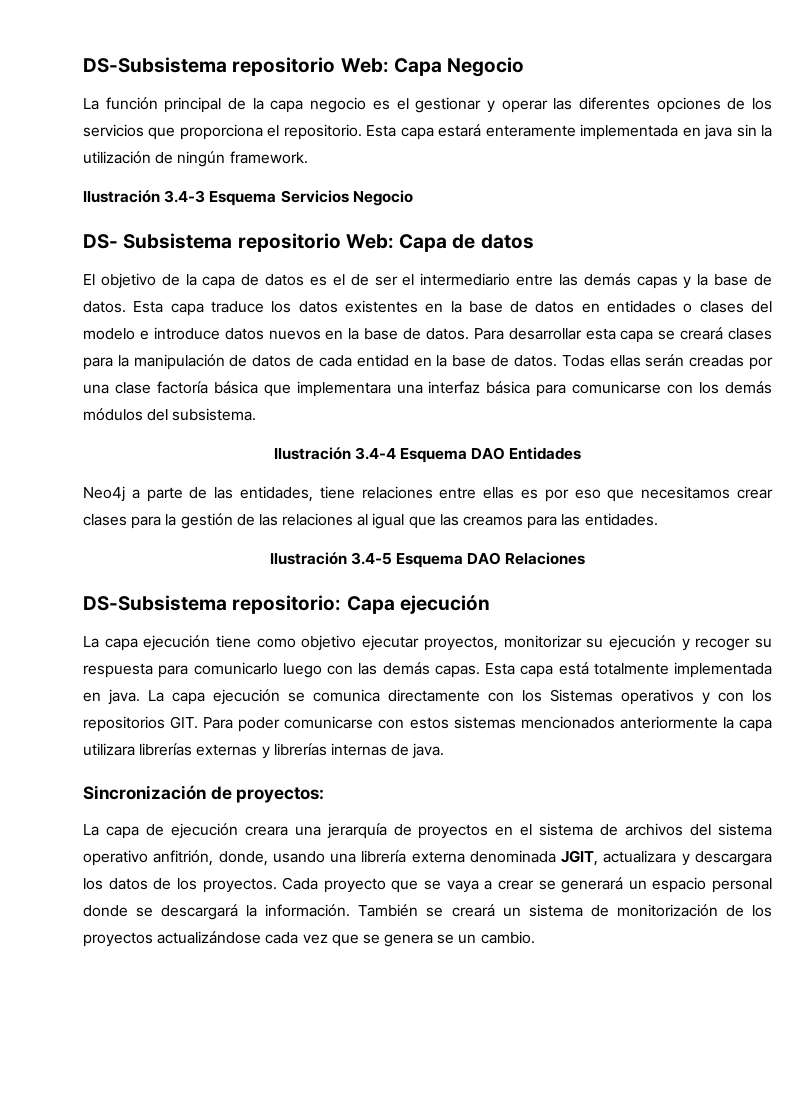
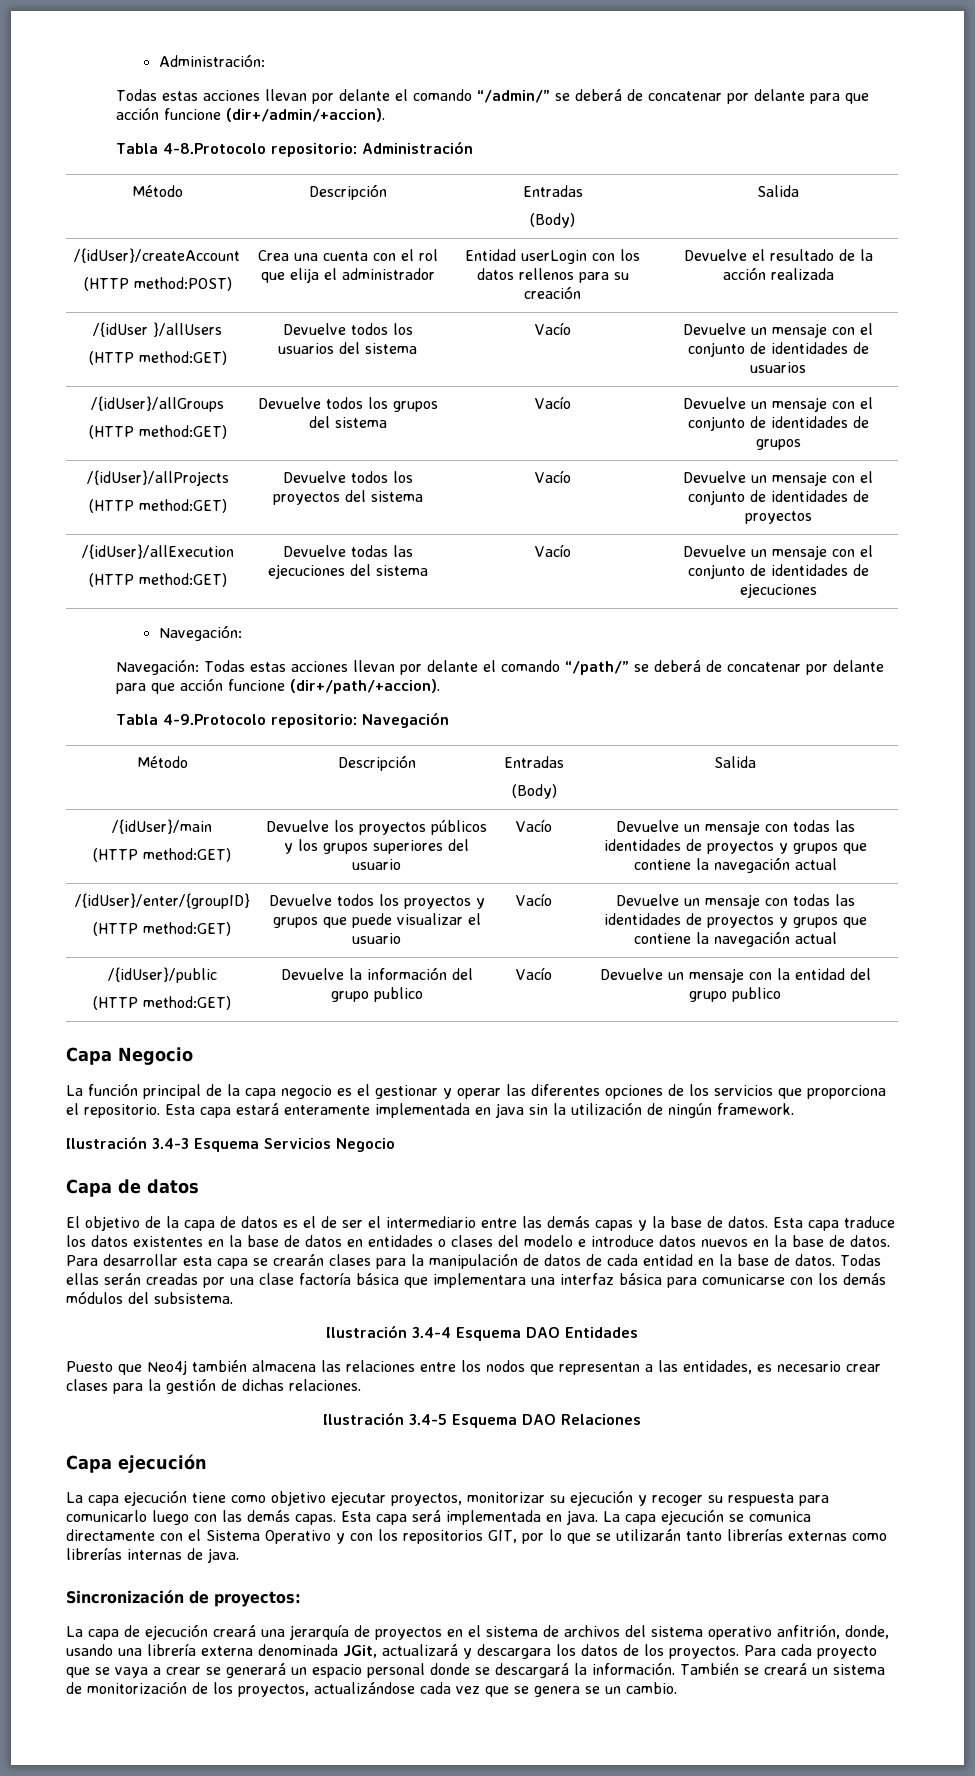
- DS-Subsistema repositorio Web: Capa Negocio
+ Administración:
+ Todas estas acciones llevan por delante el comando “/admin/” se deberá de concatenar por delante para que acción funcione (dir+/admin/+accion).
+ Tabla 4-8.Protocolo repositorio: Administración
+ Método | Descripción | Entradas
+ (Body) | Salida
+ /{idUser}/createAccount
+ (HTTP method:POST) | Crea una cuenta con el rol que elija el administrador | Entidad userLogin con los datos rellenos para su creación | Devuelve el resultado de la acción realizada
+ /{idUser }/allUsers
+ (HTTP method:GET) | Devuelve todos los usuarios del sistema | Vacío | Devuelve un mensaje con el conjunto de identidades de usuarios
+ /{idUser}/allGroups
+ (HTTP method:GET) | Devuelve todos los grupos del sistema | Vacío | Devuelve un mensaje con el conjunto de identidades de grupos
+ /{idUser}/allProjects
+ (HTTP method:GET) | Devuelve todos los proyectos del sistema | Vacío | Devuelve un mensaje con el conjunto de identidades de proyectos
+ /{idUser}/allExecution
+ (HTTP method:GET) | Devuelve todas las ejecuciones del sistema | Vacío | Devuelve un mensaje con el conjunto de identidades de ejecuciones
+ Navegación:
+ Navegación: Todas estas acciones llevan por delante el comando “/path/” se deberá de concatenar por delante para que acción funcione (dir+/path/+accion).
+ Tabla 4-9.Protocolo repositorio: Navegación
+ Método | Descripción | Entradas
+ (Body) | Salida
+ /{idUser}/main
+ (HTTP method:GET) | Devuelve los proyectos públicos y los grupos superiores del usuario | Vacío | Devuelve un mensaje con todas las identidades de proyectos y grupos que contiene la navegación actual
+ /{idUser}/enter/{groupID}
+ (HTTP method:GET) | Devuelve todos los proyectos y grupos que puede visualizar el usuario | Vacío | Devuelve un mensaje con todas las identidades de proyectos y grupos que contiene la navegación actual
+ /{idUser}/public
+ (HTTP method:GET) | Devuelve la información del grupo publico | Vacío | Devuelve un mensaje con la entidad del grupo publico
+ Capa Negocio
- DS- Subsistema repositorio Web: Capa de datos
+ Capa de datos
- Para desarrollar esta capa se creará clases para la manipulación de datos de cada entidad en la base de datos.
+ Para desarrollar esta capa se crearán clases para la manipulación de datos de cada entidad en la base de datos.
- Neo4j a parte de las entidades, tiene relaciones entre ellas es por eso que necesitamos crear clases para la gestión de las relaciones al igual que las creamos para las entidades.
+ Puesto que Neo4j también almacena las relaciones entre los nodos que representan a las entidades, es necesario crear clases para la gestión de dichas relaciones.
- DS-Subsistema repositorio: Capa ejecución
+ Capa ejecución
- Esta capa está totalmente implementada en java.
+ Esta capa será implementada en java.
- La capa ejecución se comunica directamente con los Sistemas operativos y con los repositorios GIT. Para poder comunicarse con estos sistemas mencionados anteriormente la capa utilizara librerías externas y librerías internas de java.
+ La capa ejecución se comunica directamente con el Sistema Operativo y con los repositorios GIT, por lo que se utilizarán tanto librerías externas como librerías internas de java.
- La capa de ejecución creara una jerarquía de proyectos en el sistema de archivos del sistema operativo anfitrión, donde, usando una librería externa denominada JGIT, actualizara y descargara los datos de los proyectos.
+ La capa de ejecución creará una jerarquía de proyectos en el sistema de archivos del sistema operativo anfitrión, donde, usando una librería externa denominada JGit, actualizará y descargara los datos de los proyectos.
- Cada proyecto que se vaya a crear se generará un espacio personal donde se descargará la información.
+ Para cada proyecto que se vaya a crear se generará un espacio personal donde se descargará la información.
- También se creará un sistema de monitorización de los proyectos actualizándose cada vez que se genera se un cambio.
+ También se creará un sistema de monitorización de los proyectos, actualizándose cada vez que se genera se un cambio.

